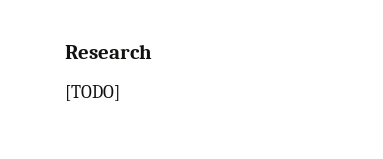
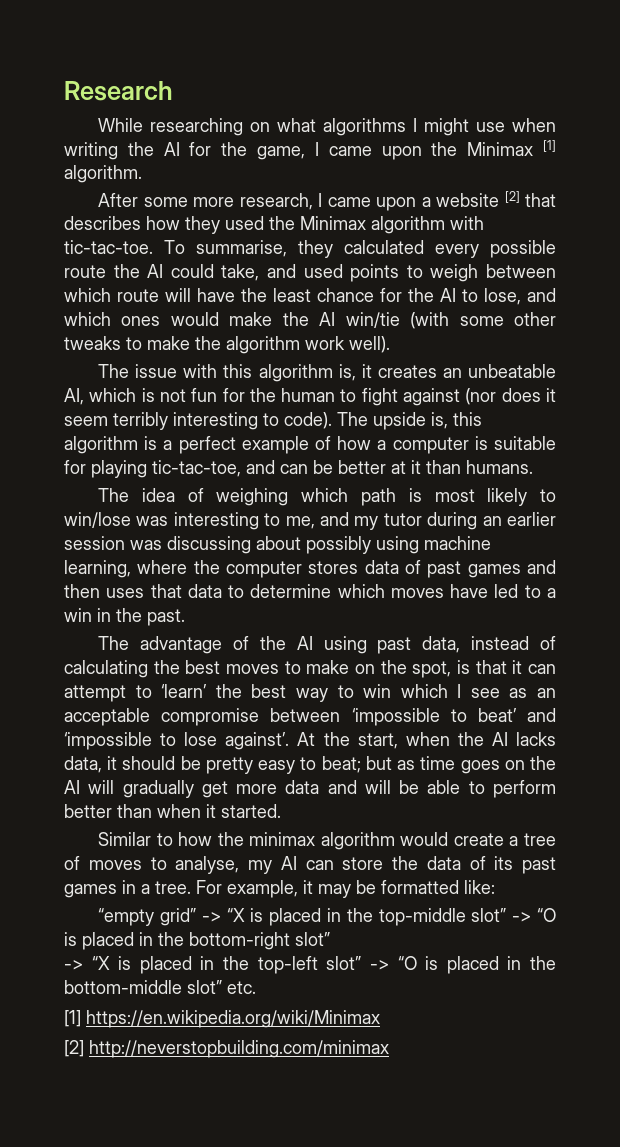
- [TODO]
+ While researching on what algorithms I might use when writing the AI for the game, I came upon the Minimax [1] algorithm.
+ After some more research, I came upon a website [2] that describes how they used the Minimax algorithm with tic-tac-toe. To summarise, they calculated every possible route the AI could take, and used points to weigh between which route will have the least chance for the AI to lose, and which ones would make the AI win/tie (with some other tweaks to make the algorithm work well).
+ The issue with this algorithm is, it creates an unbeatable AI, which is not fun for the human to fight against (nor does it seem terribly interesting to code). The upside is, this algorithm is a perfect example of how a computer is suitable for playing tic-tac-toe, and can be better at it than humans.
+ The idea of weighing which path is most likely to win/lose was interesting to me, and my tutor during an earlier session was discussing about possibly using machine learning, where the computer stores data of past games and then uses that data to determine which moves have led to a win in the past.
+ The advantage of the AI using past data, instead of calculating the best moves to make on the spot, is that it can attempt to ‘learn’ the best way to win which I see as an acceptable compromise between ‘impossible to beat’ and ‘impossible to lose against’. At the start, when the AI lacks data, it should be pretty easy to beat; but as time goes on the AI will gradually get more data and will be able to perform better than when it started.
+ Similar to how the minimax algorithm would create a tree of moves to analyse, my AI can store the data of its past games in a tree. For example, it may be formatted like:
+ “empty grid” -> “X is placed in the top-middle slot” -> “O is placed in the bottom-right slot”
+ -> “X is placed in the top-left slot” -> “O is placed in the bottom-middle slot” etc.
+ [1] https://en.wikipedia.org/wiki/Minimax
+ [2] http://neverstopbuilding.com/minimax

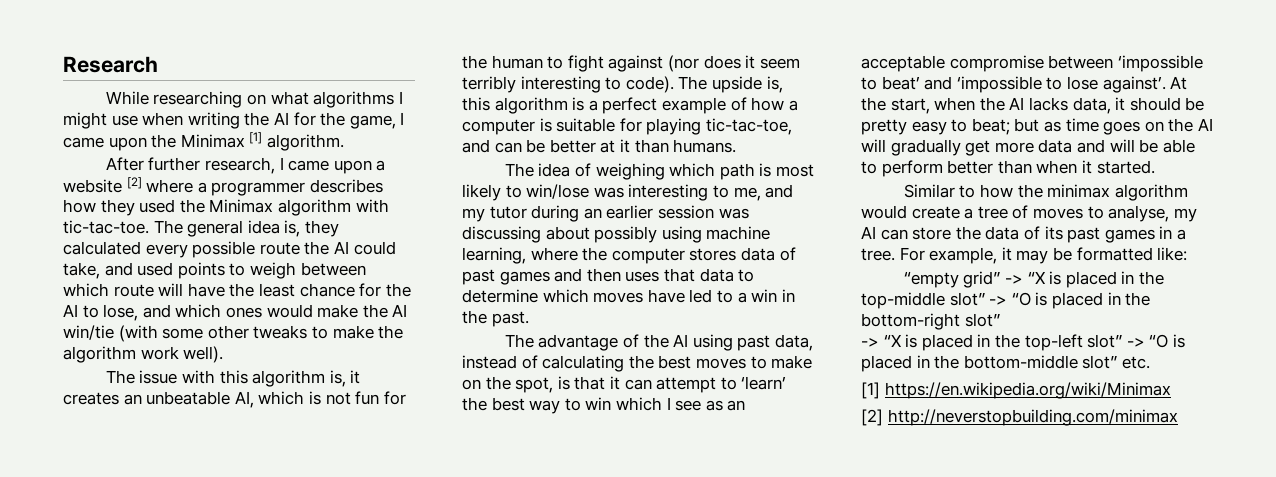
- After some more research, I came upon a website [2] that describes how they used the Minimax algorithm with tic-tac-toe.
+ After further research, I came upon a website [2] where a programmer describes how they used the Minimax algorithm with tic-tac-toe.
- To summarise, they calculated every possible route the AI could take, and used points to weigh between which route will have the least chance for the AI to lose, and which ones would make the AI win/tie (with some other tweaks to make the algorithm work well).
+ The general idea is, they calculated every possible route the AI could take, and used points to weigh between which route will have the least chance for the AI to lose, and which ones would make the AI win/tie (with some other tweaks to make the algorithm work well).

